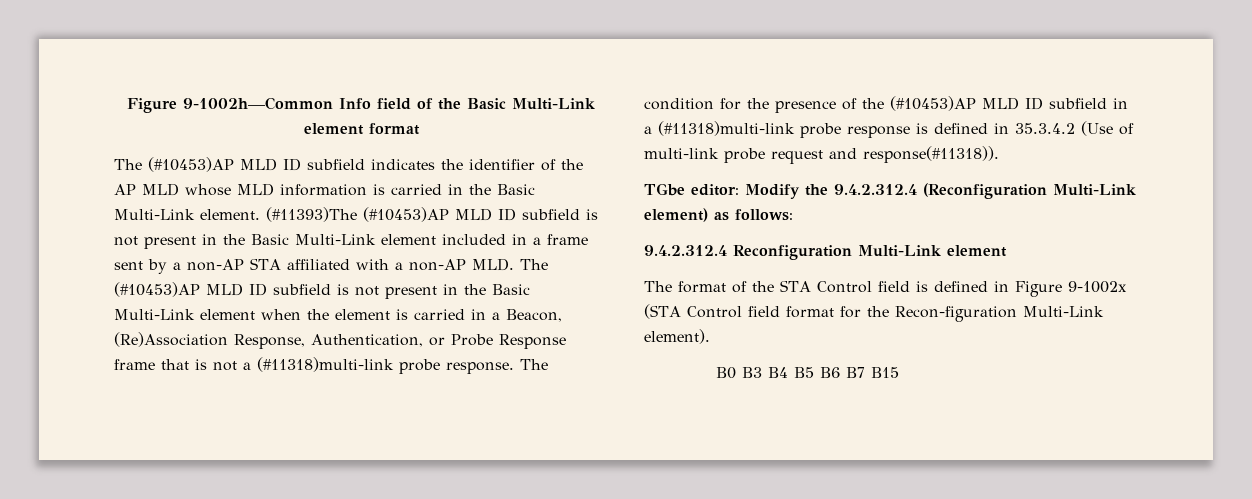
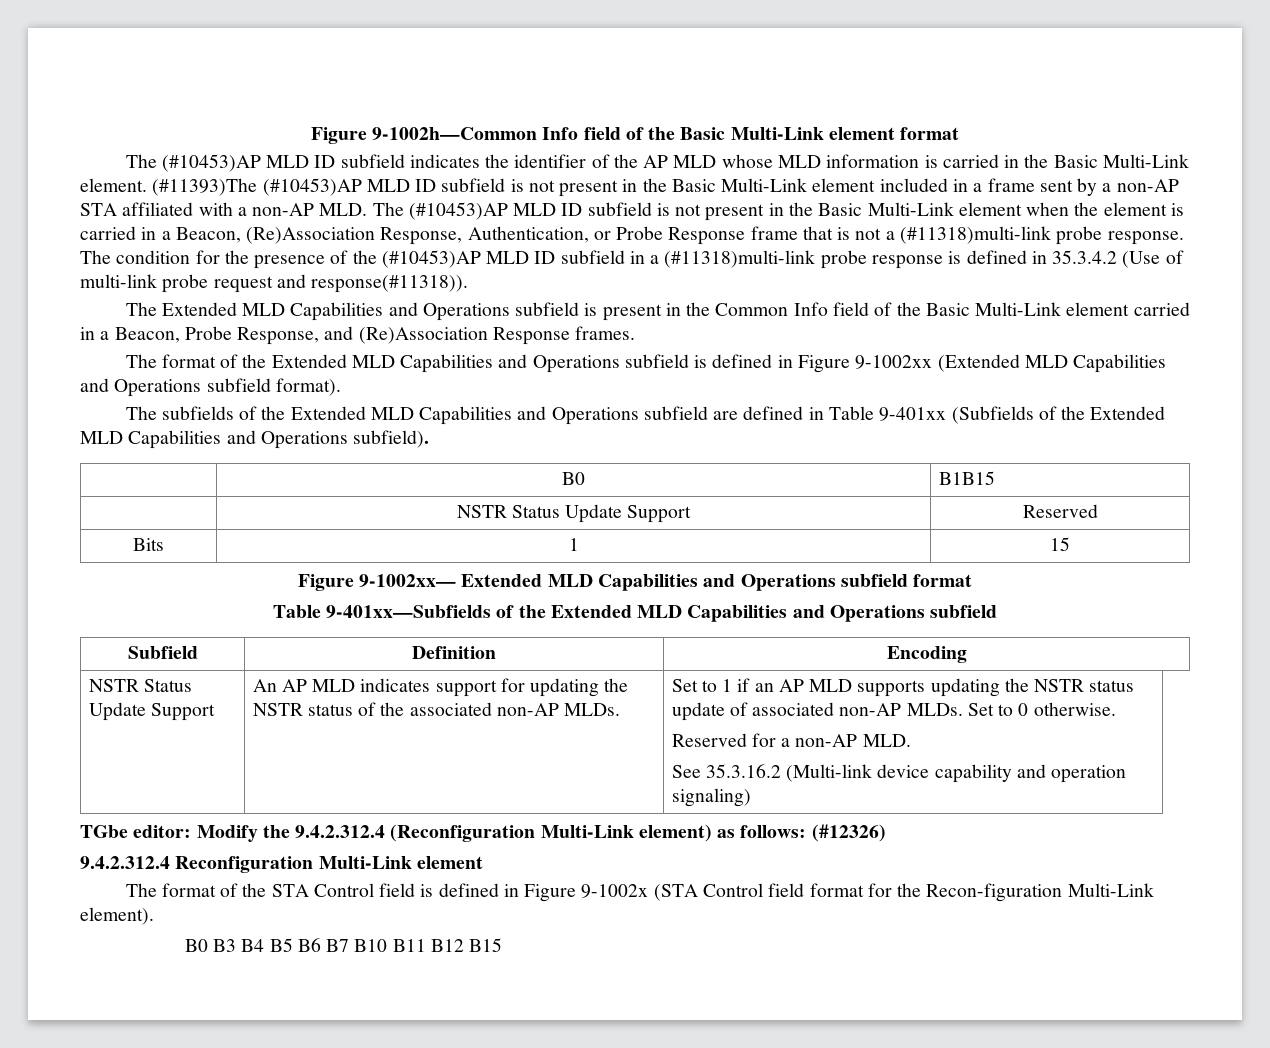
+ The Extended MLD Capabilities and Operations subfield is present in the Common Info field of the Basic Multi-Link element carried in a Beacon, Probe Response, and (Re)Association Response frames.
+ The format of the Extended MLD Capabilities and Operations subfield is defined in Figure 9-1002xx (Extended MLD Capabilities and Operations subfield format).
+ The subfields of the Extended MLD Capabilities and Operations subfield are defined in Table 9-401xx (Subfields of the Extended MLD Capabilities and Operations subfield).
+ | B0 | B1B15
+ | NSTR Status Update Support | Reserved
+ Bits | 1 | 15
+ Figure 9-1002xx— Extended MLD Capabilities and Operations subfield format
+ Table 9-401xx—Subfields of the Extended MLD Capabilities and Operations subfield
+ Subfield | Definition | Encoding
+ NSTR Status Update Support | An AP MLD indicates support for updating the NSTR status of the associated non-AP MLDs. | Set to 1 if an AP MLD supports updating the NSTR status update of associated non-AP MLDs. Set to 0 otherwise.
+ Reserved for a non-AP MLD.
+ See 35.3.16.2 (Multi-link device capability and operation signaling)
- TGbe editor: Modify the 9.4.2.312.4 (Reconfiguration Multi-Link element) as follows:
+ TGbe editor: Modify the 9.4.2.312.4 (Reconfiguration Multi-Link element) as follows: (#12326)
- B0 B3 B4 B5 B6 B7 B15
+ B0 B3 B4 B5 B6 B7 B10 B11 B12 B15

